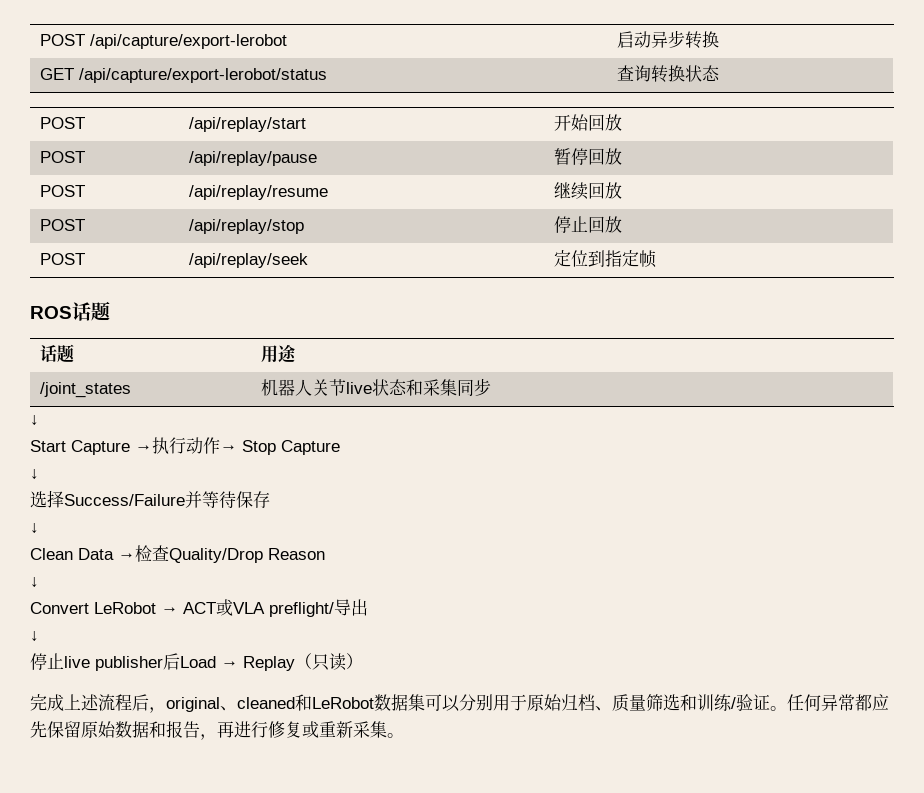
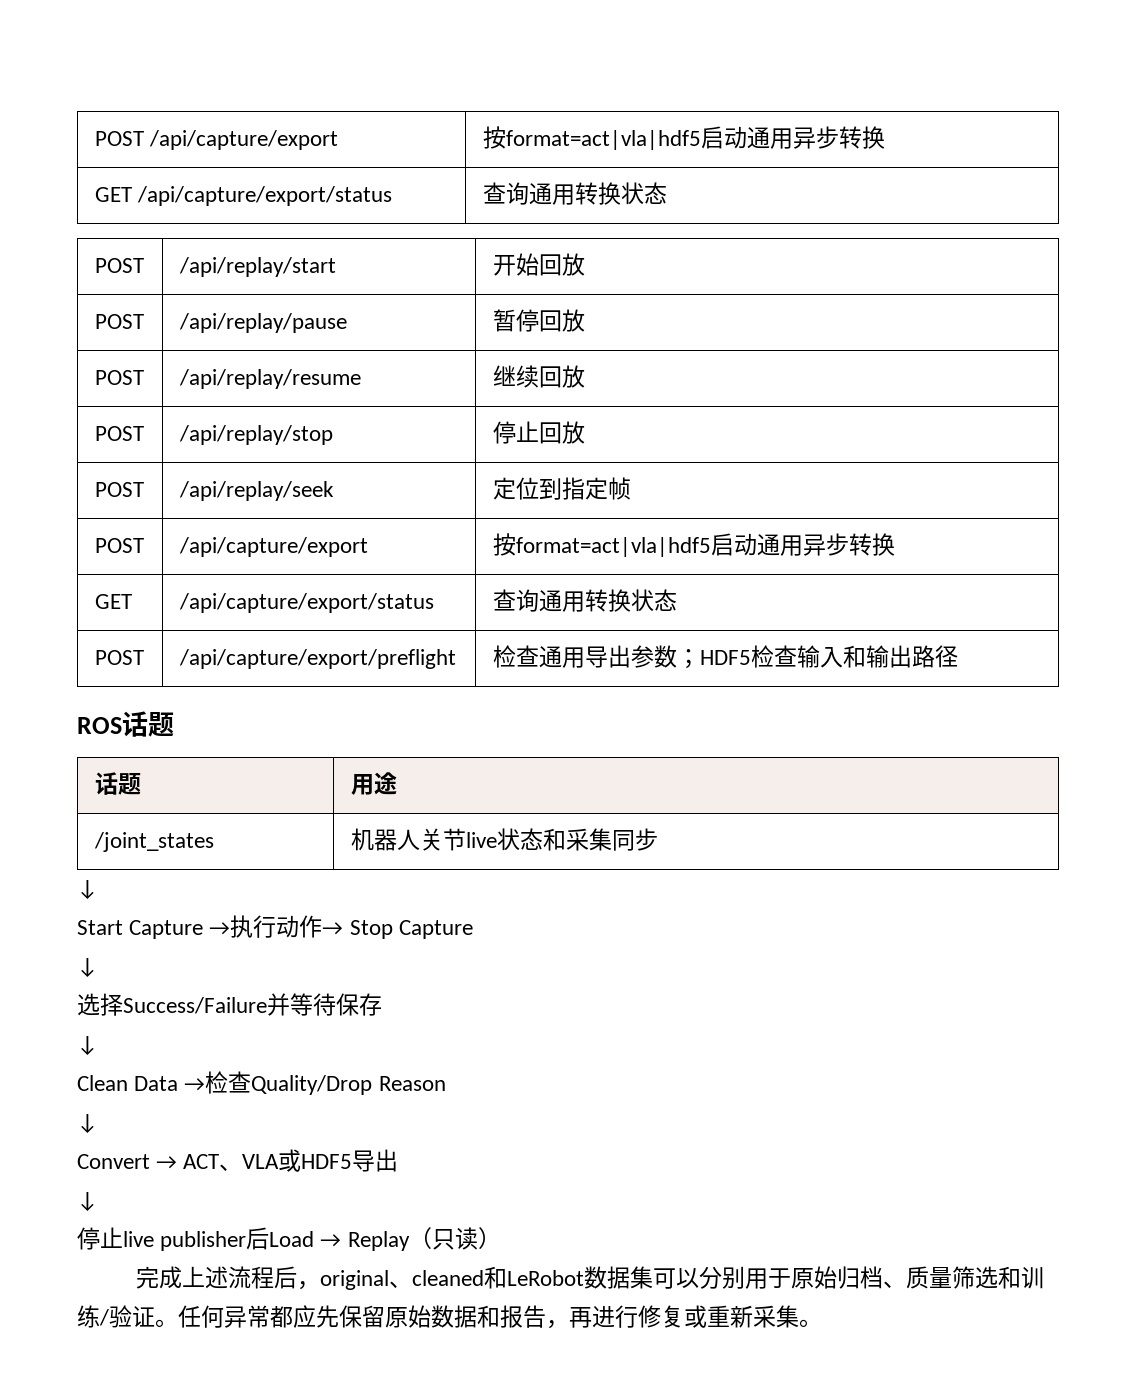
- POST /api/capture/export-lerobot | 启动异步转换
- GET /api/capture/export-lerobot/status | 查询转换状态
+ POST /api/capture/export | 按format=act|vla|hdf5启动通用异步转换
+ GET /api/capture/export/status | 查询通用转换状态
+ POST | /api/capture/export | 按format=act|vla|hdf5启动通用异步转换
+ GET | /api/capture/export/status | 查询通用转换状态
+ POST | /api/capture/export/preflight | 检查通用导出参数；HDF5检查输入和输出路径
- Convert LeRobot → ACT或VLA preflight/导出
+ Convert → ACT、VLA或HDF5导出

